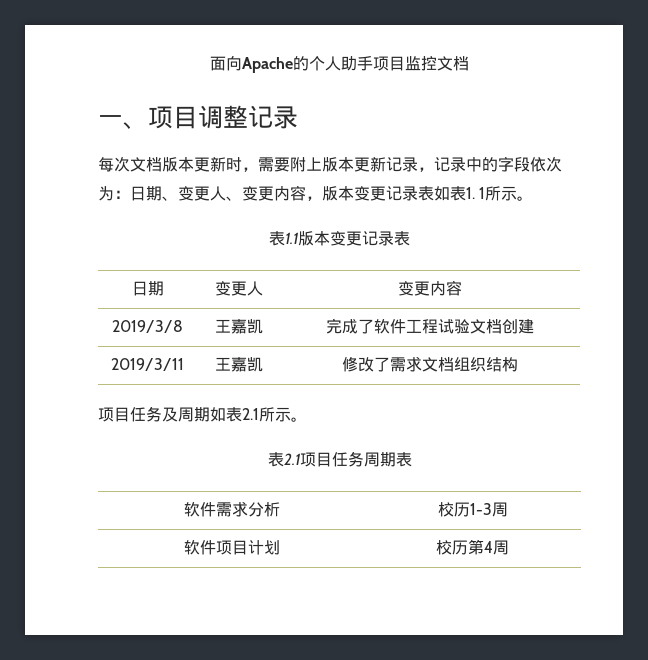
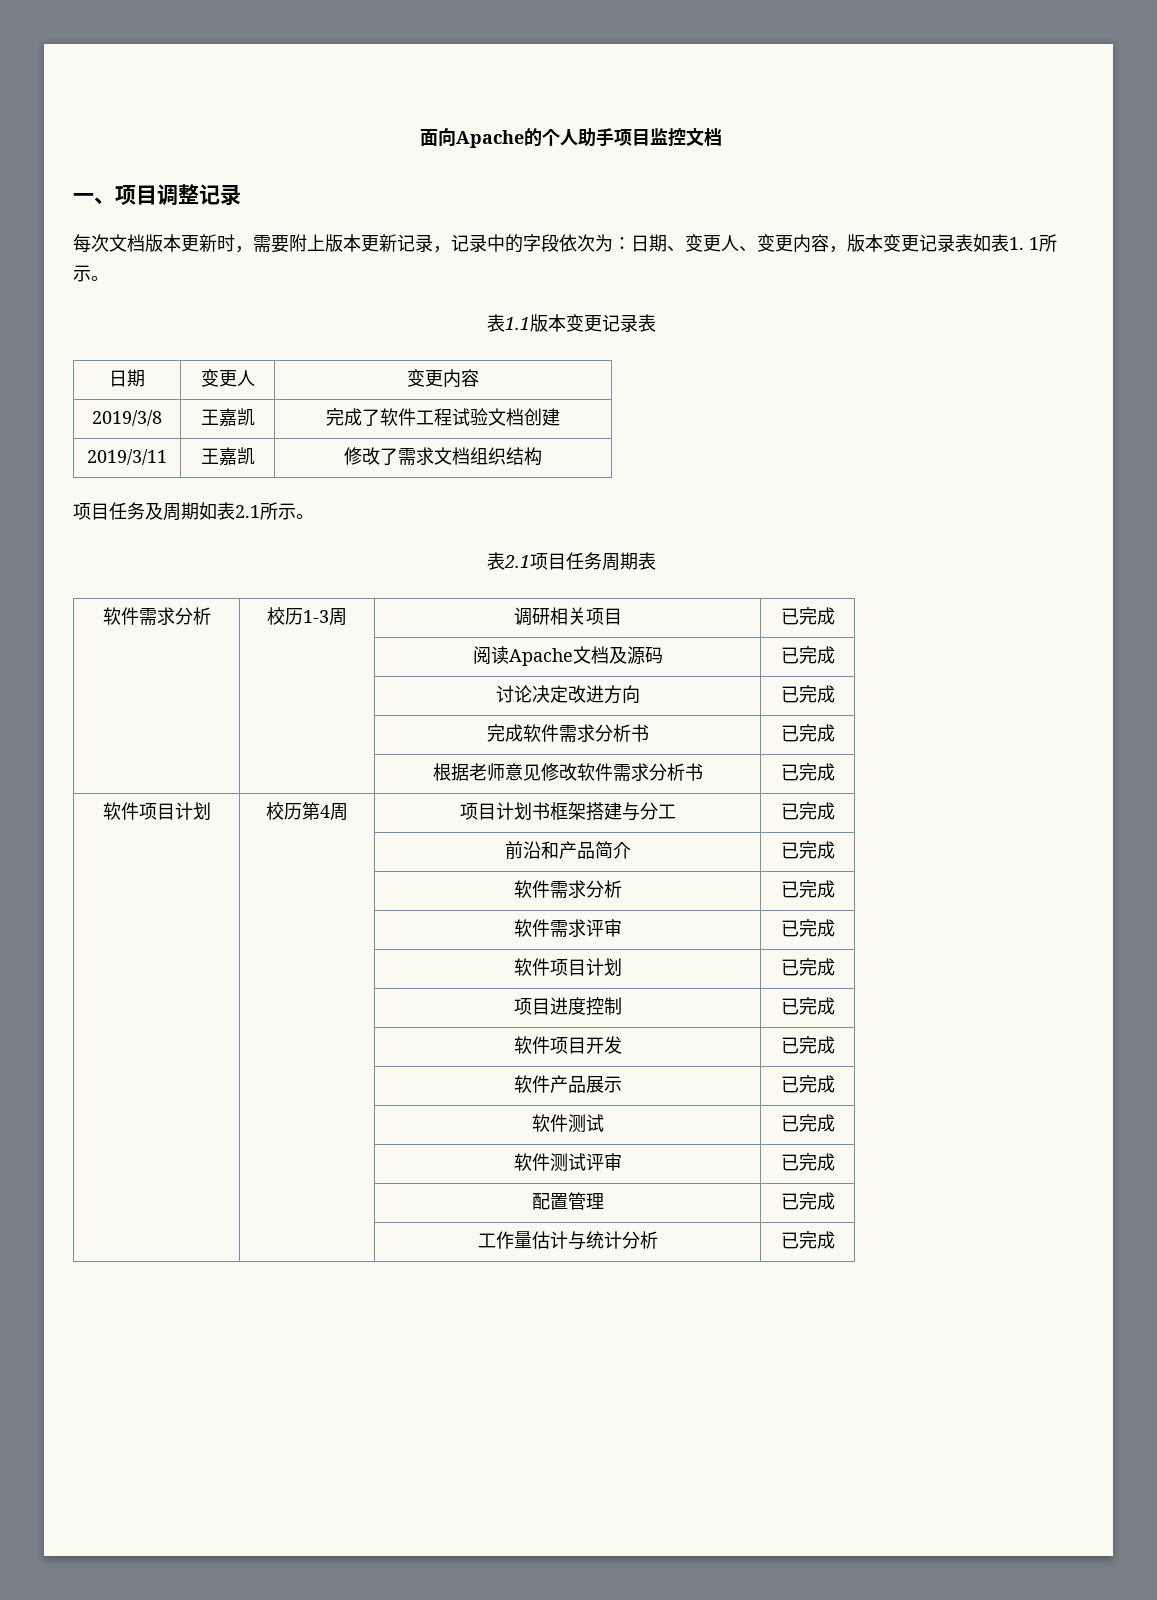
- 软件需求分析 | 校历1-3周
+ 软件需求分析 | 校历1-3周 | 调研相关项目 | 已完成
+ | | 阅读Apache文档及源码 | 已完成
+ | | 讨论决定改进方向 | 已完成
+ | | 完成软件需求分析书 | 已完成
+ | | 根据老师意见修改软件需求分析书 | 已完成
- 软件项目计划 | 校历第4周
+ 软件项目计划 | 校历第4周 | 项目计划书框架搭建与分工 | 已完成
+ | | 前沿和产品简介 | 已完成
+ | | 软件需求分析 | 已完成
+ | | 软件需求评审 | 已完成
+ | | 软件项目计划 | 已完成
+ | | 项目进度控制 | 已完成
+ | | 软件项目开发 | 已完成
+ | | 软件产品展示 | 已完成
+ | | 软件测试 | 已完成
+ | | 软件测试评审 | 已完成
+ | | 配置管理 | 已完成
+ | | 工作量估计与统计分析 | 已完成

